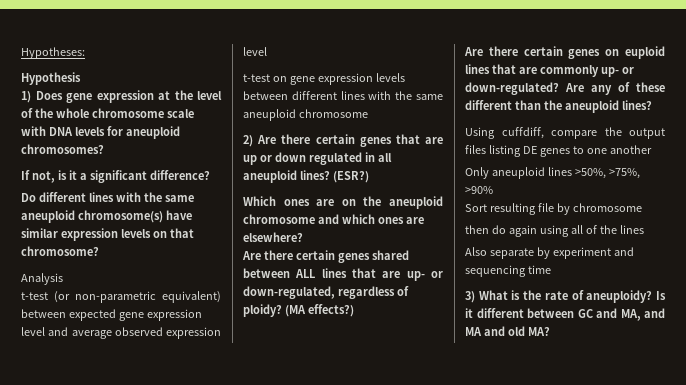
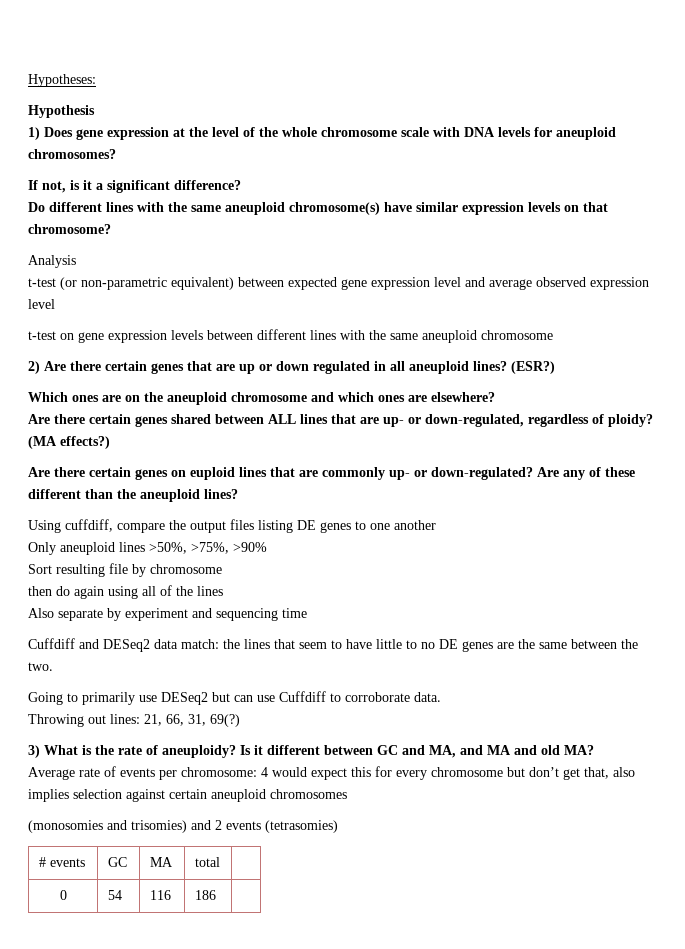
+ Cuffdiff and DESeq2 data match: the lines that seem to have little to no DE genes are the same between the two.
+ Going to primarily use DESeq2 but can use Cuffdiff to corroborate data.
+ Throwing out lines: 21, 66, 31, 69(?)
+ Average rate of events per chromosome: 4 would expect this for every chromosome but don’t get that, also implies selection against certain aneuploid chromosomes
+ (monosomies and trisomies) and 2 events (tetrasomies)
+ # events | GC | MA | total |
+ 0 | 54 | 116 | 186 |

